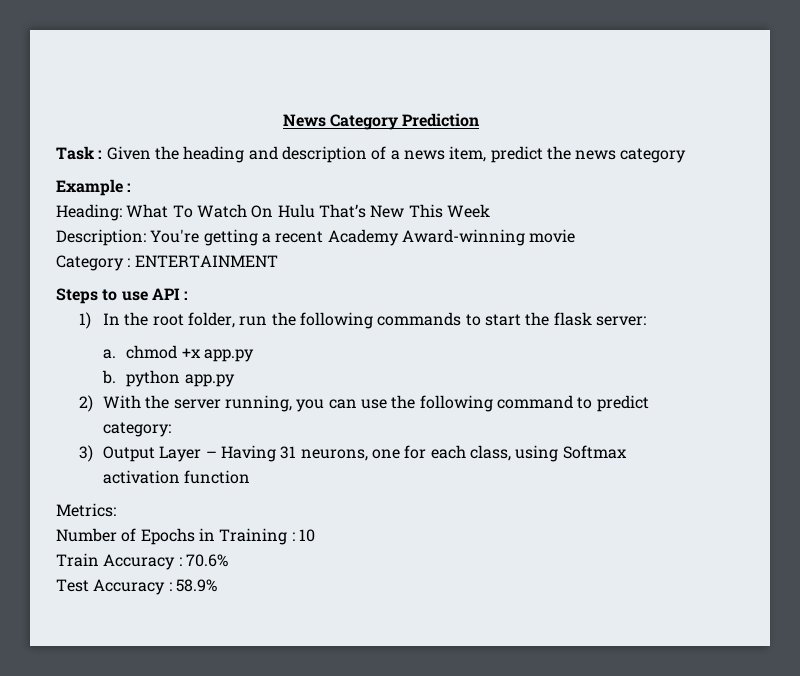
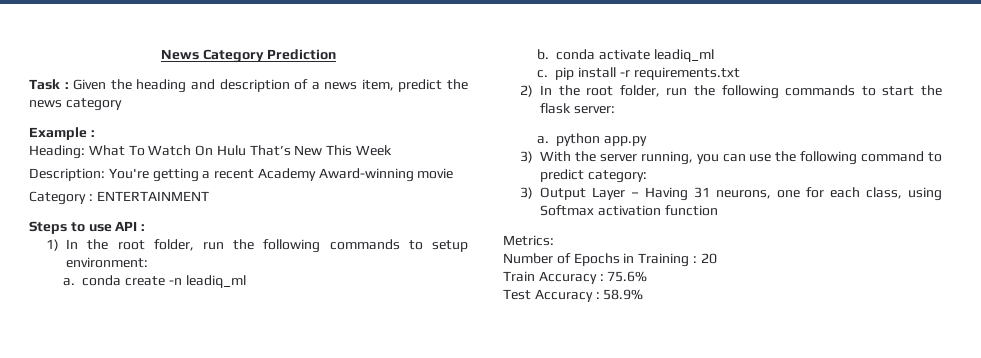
- 1) In the root folder, run the following commands to start the flask server:
+ 1) In the root folder, run the following commands to setup environment:
+ a. conda create -n leadiq_ml
+ b. conda activate leadiq_ml
+ c. pip install -r requirements.txt
+ 2) In the root folder, run the following commands to start the flask server:
- a. chmod +x app.py
- b. python app.py
+ a. python app.py
- 2) With the server running, you can use the following command to predict category:
+ 3) With the server running, you can use the following command to predict category:
- Number of Epochs in Training : 10
+ Number of Epochs in Training : 20
- Train Accuracy : 70.6%
+ Train Accuracy : 75.6%

